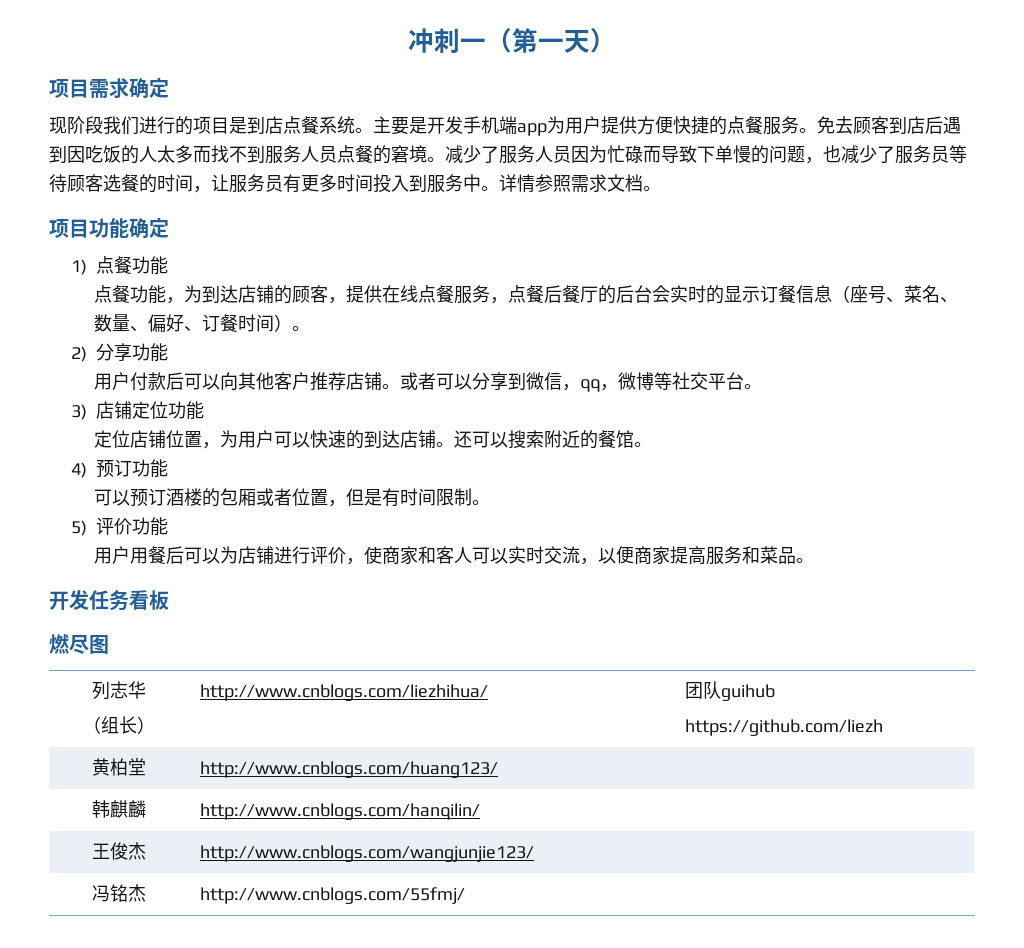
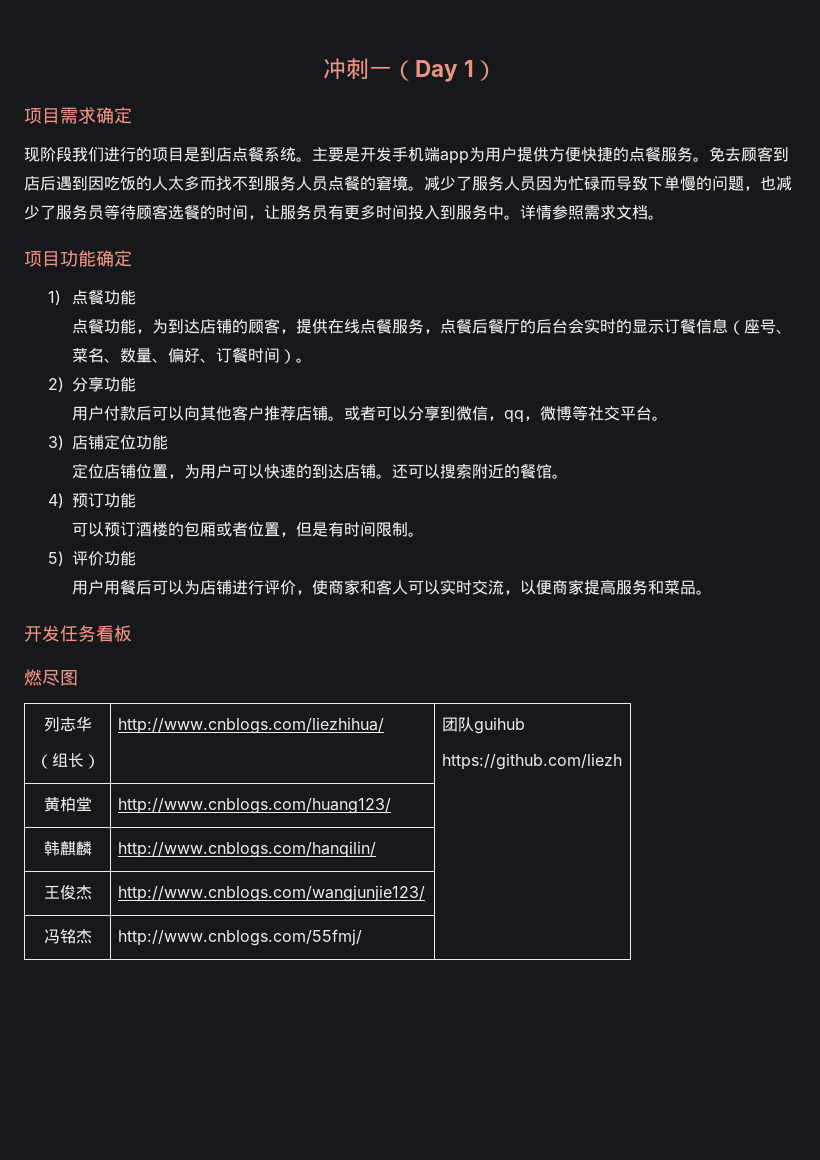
- 冲刺一（第一天）
+ 冲刺一（Day 1）

